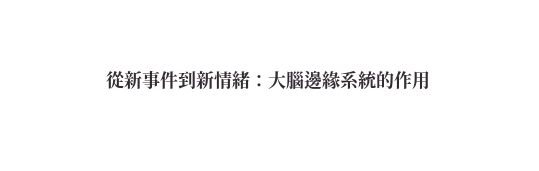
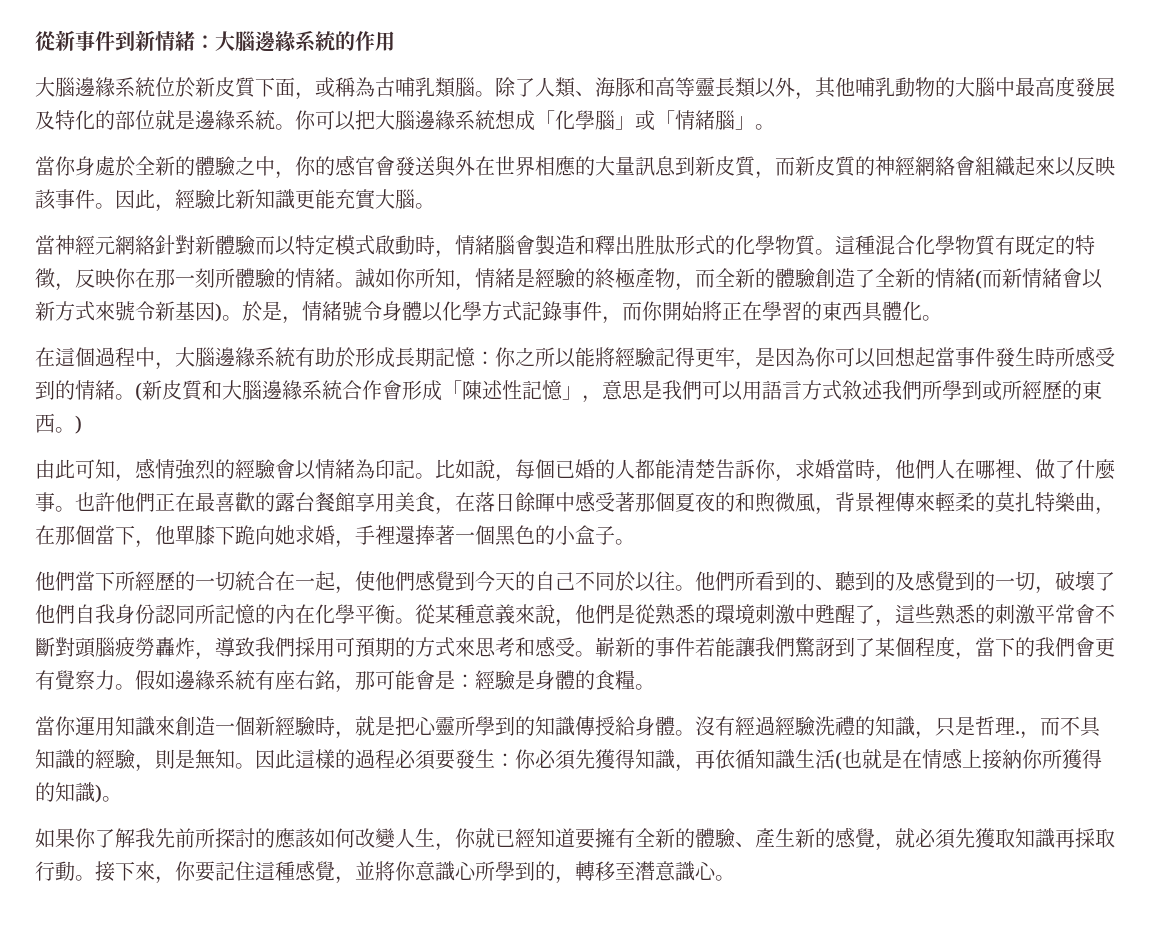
+ 大腦邊緣系統位於新皮質下面，或稱為古哺乳類腦。除了人類、海豚和高等靈長類以外，其他哺乳動物的大腦中最高度發展及特化的部位就是邊緣系統。你可以把大腦邊緣系統想成「化學腦」或「情緒腦」。
+ 當你身處於全新的體驗之中，你的感官會發送與外在世界相應的大量訊息到新皮質，而新皮質的神經網絡會組織起來以反映該事件。因此，經驗比新知識更能充實大腦。
+ 當神經元網絡針對新體驗而以特定模式啟動時，情緒腦會製造和釋出胜肽形式的化學物質。這種混合化學物質有既定的特徵，反映你在那一刻所體驗的情緒。誠如你所知，情緒是經驗的終極產物，而全新的體驗創造了全新的情緒(而新情緒會以新方式來號令新基因)。於是，情緒號令身體以化學方式記錄事件，而你開始將正在學習的東西具體化。
+ 在這個過程中，大腦邊緣系統有助於形成長期記憶：你之所以能將經驗記得更牢，是因為你可以回想起當事件發生時所感受到的情緒。(新皮質和大腦邊緣系統合作會形成「陳述性記憶」，意思是我們可以用語言方式敘述我們所學到或所經歷的東西。)
+ 由此可知，感情強烈的經驗會以情緒為印記。比如說，每個已婚的人都能清楚告訴你，求婚當時，他們人在哪裡、做了什麼事。也許他們正在最喜歡的露台餐館享用美食，在落日餘暉中感受著那個夏夜的和煦微風，背景裡傳來輕柔的莫扎特樂曲，在那個當下，他單膝下跪向她求婚，手裡還捧著一個黑色的小盒子。
+ 他們當下所經歷的一切統合在一起，使他們感覺到今天的自己不同於以往。他們所看到的、聽到的及感覺到的一切，破壞了他們自我身份認同所記憶的內在化學平衡。從某種意義來說，他們是從熟悉的環境刺激中甦醒了，這些熟悉的刺激平常會不斷對頭腦疲勞轟炸，導致我們採用可預期的方式來思考和感受。嶄新的事件若能讓我們驚訝到了某個程度，當下的我們會更有覺察力。假如邊緣系統有座右銘，那可能會是：經驗是身體的食糧。
+ 當你運用知識來創造一個新經驗時，就是把心靈所學到的知識傳授給身體。沒有經過經驗洗禮的知識，只是哲理.，而不具知識的經驗，則是無知。因此這樣的過程必須要發生：你必須先獲得知識，再依循知識生活(也就是在情感上接納你所獲得的知識)。
+ 如果你了解我先前所探討的應該如何改變人生，你就已經知道要擁有全新的體驗、產生新的感覺，就必須先獲取知識再採取行動。接下來，你要記住這種感覺，並將你意識心所學到的，轉移至潛意識心。

